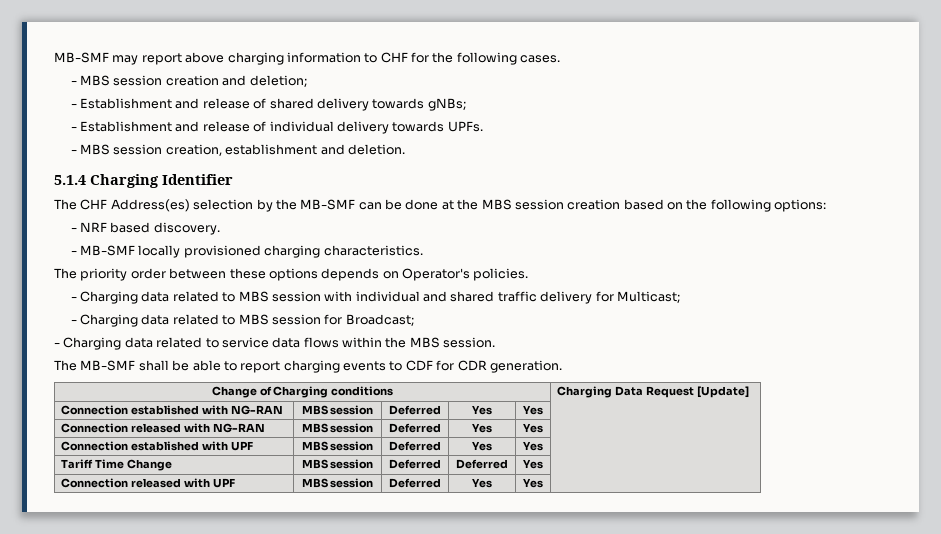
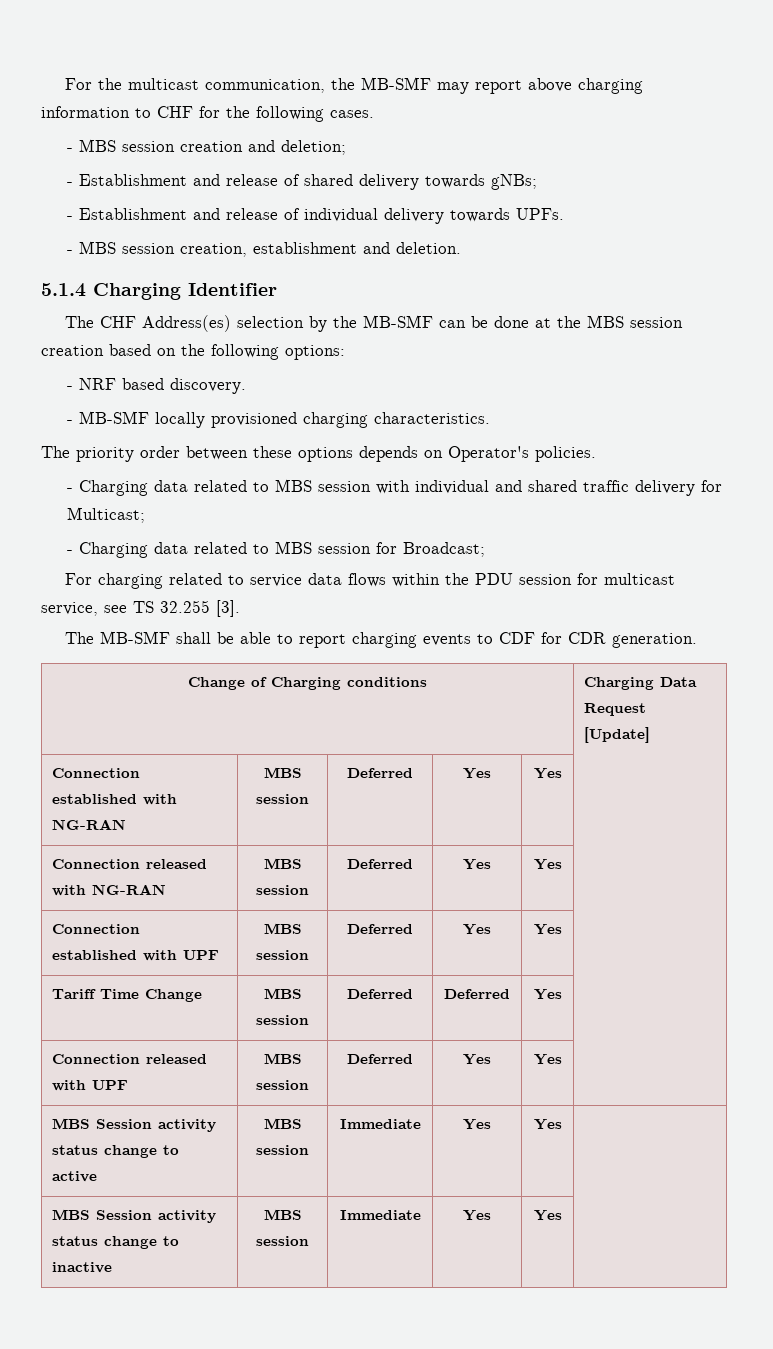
- MB-SMF may report above charging information to CHF for the following cases.
+ For the multicast communication, the MB-SMF may report above charging information to CHF for the following cases.
- - Charging data related to service data flows within the MBS session.
+ For charging related to service data flows within the PDU session for multicast service, see TS 32.255 [3].
+ MBS Session activity status change to active | MBS session | Immediate | Yes | Yes |
+ MBS Session activity status change to inactive | MBS session | Immediate | Yes | Yes |

